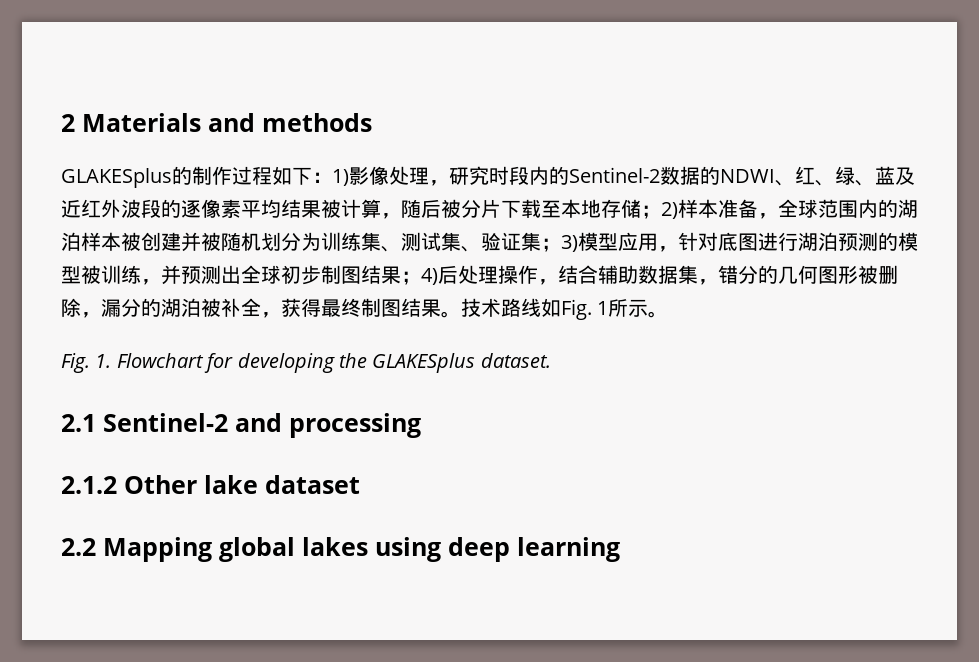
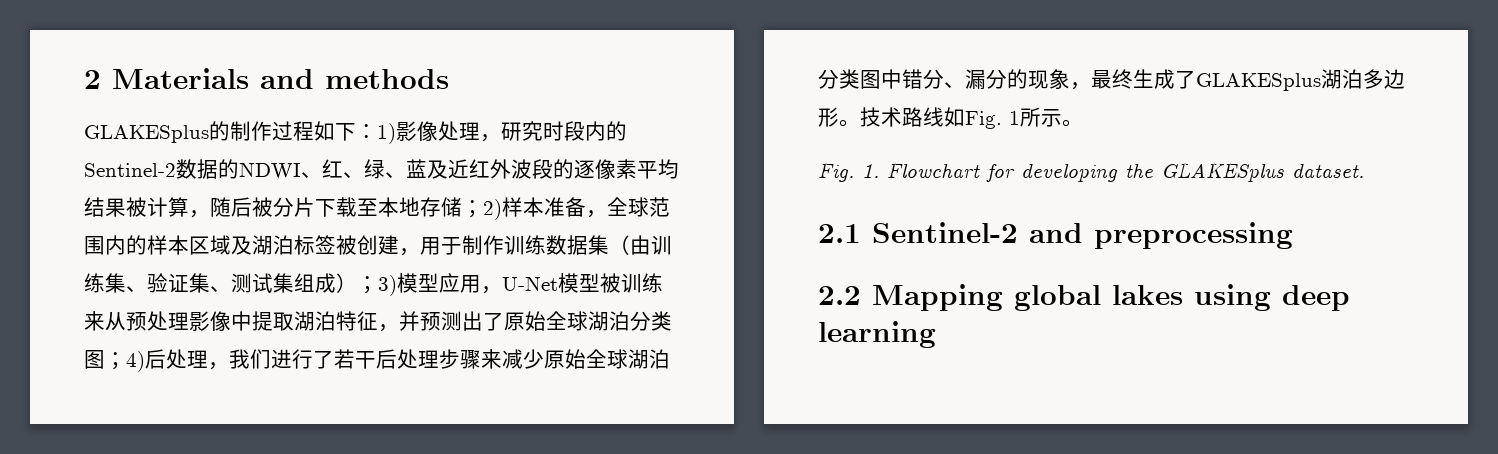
- GLAKESplus的制作过程如下：1)影像处理，研究时段内的Sentinel-2数据的NDWI、红、绿、蓝及近红外波段的逐像素平均结果被计算，随后被分片下载至本地存储；2)样本准备，全球范围内的湖泊样本被创建并被随机划分为训练集、测试集、验证集；3)模型应用，针对底图进行湖泊预测的模型被训练，并预测出全球初步制图结果；4)后处理操作，结合辅助数据集，错分的几何图形被删除，漏分的湖泊被补全，获得最终制图结果。
+ GLAKESplus的制作过程如下：1)影像处理，研究时段内的Sentinel-2数据的NDWI、红、绿、蓝及近红外波段的逐像素平均结果被计算，随后被分片下载至本地存储；2)样本准备，全球范围内的样本区域及湖泊标签被创建，用于制作训练数据集（由训练集、验证集、测试集组成）；3)模型应用，U-Net模型被训练来从预处理影像中提取湖泊特征，并预测出了原始全球湖泊分类图；4)后处理，我们进行了若干后处理步骤来减少原始全球湖泊分类图中错分、漏分的现象，最终生成了GLAKESplus湖泊多边形。
- 2.1 Sentinel-2 and processing
- 2.1.2 Other lake dataset
+ 2.1 Sentinel-2 and preprocessing

